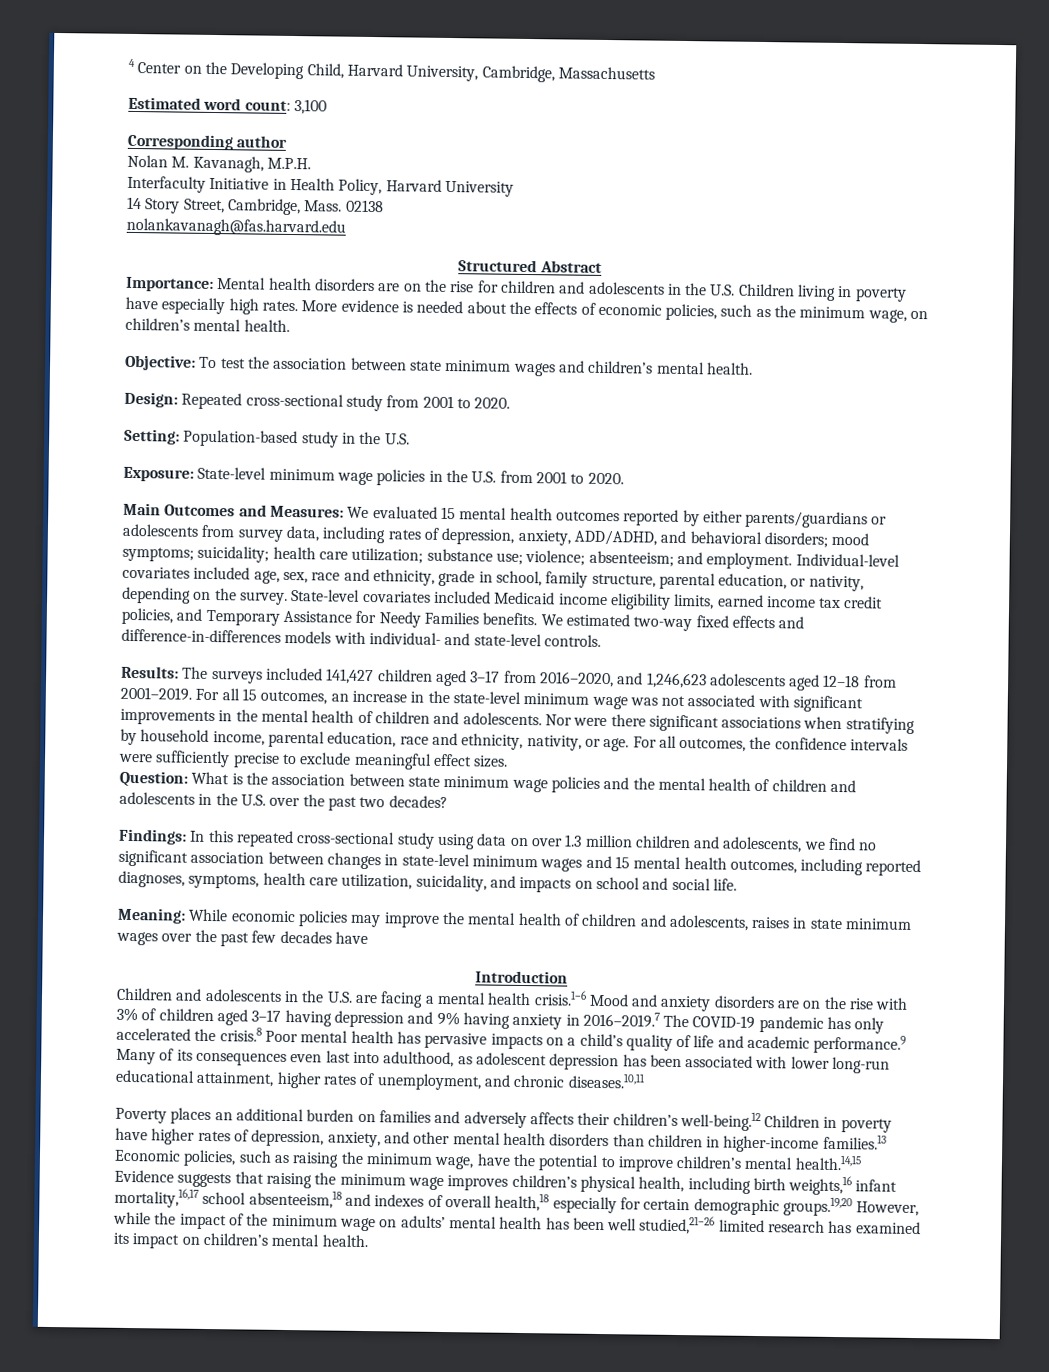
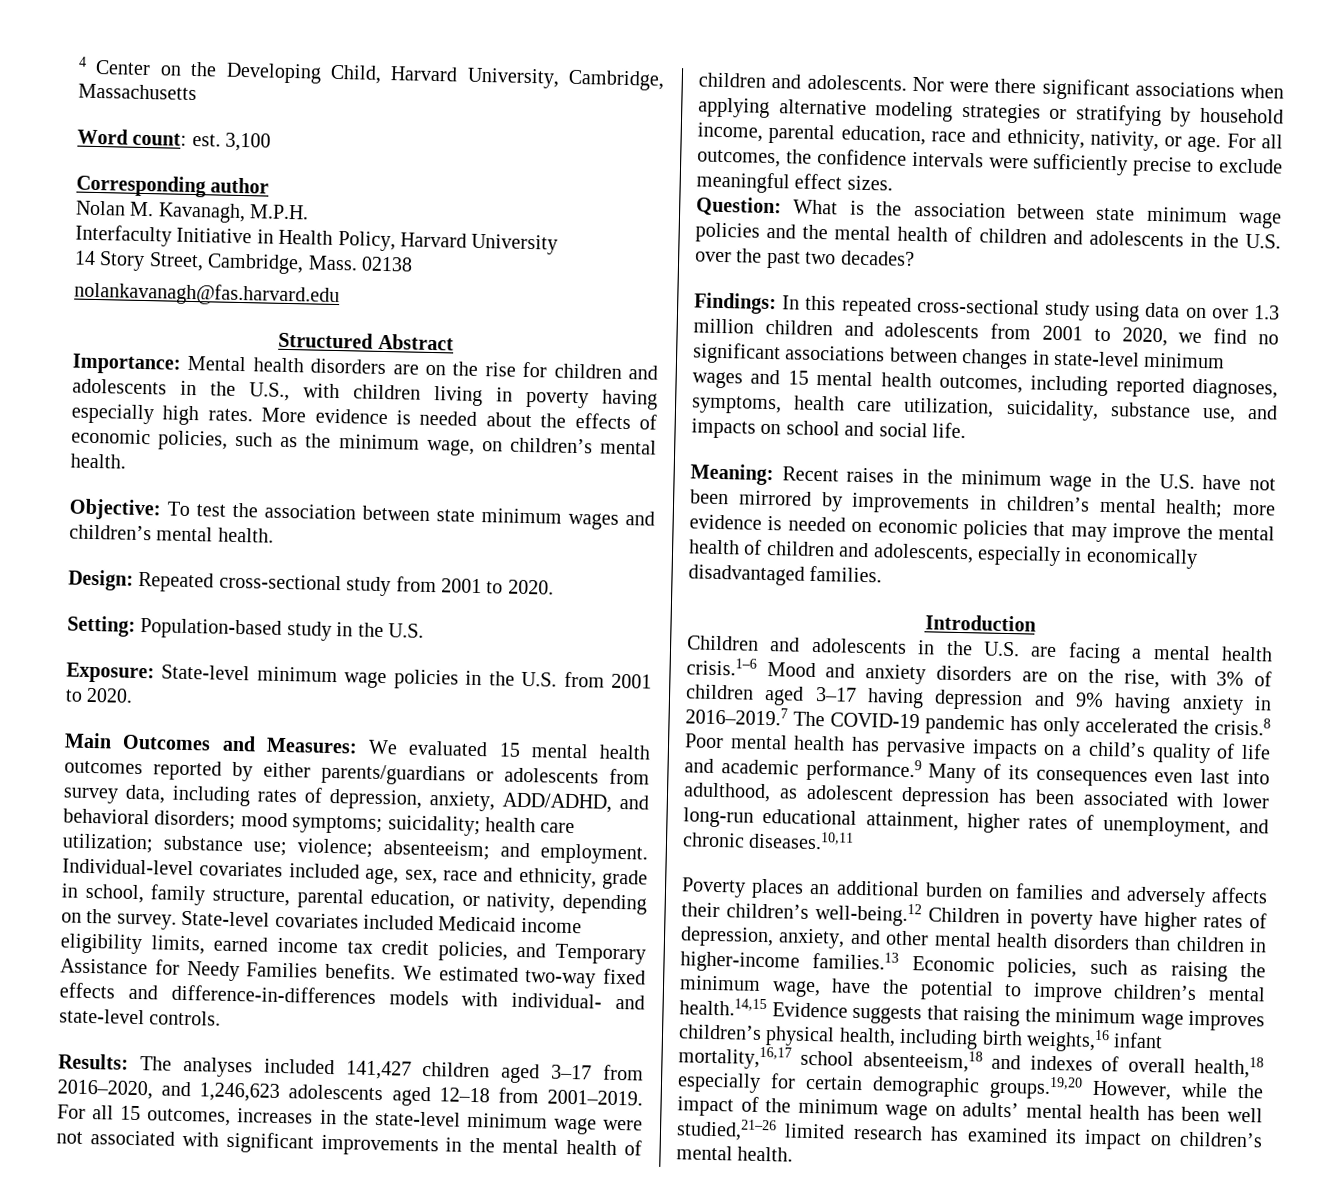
- Estimated word count: 3,100
+ Word count: est. 3,100
- Importance: Mental health disorders are on the rise for children and adolescents in the U.S. Children living in poverty have especially high rates.
+ Importance: Mental health disorders are on the rise for children and adolescents in the U.S., with children living in poverty having especially high rates.
- Results: The surveys included 141,427 children aged 3–17 from 2016–2020, and 1,246,623 adolescents aged 12–18 from 2001–2019.
+ Results: The analyses included 141,427 children aged 3–17 from 2016–2020, and 1,246,623 adolescents aged 12–18 from 2001–2019.
- For all 15 outcomes, an increase in the state-level minimum wage was not associated with significant improvements in the mental health of children and adolescents.
+ For all 15 outcomes, increases in the state-level minimum wage were not associated with significant improvements in the mental health of children and adolescents.
- Nor were there significant associations when stratifying by household income, parental education, race and ethnicity, nativity, or age.
+ Nor were there significant associations when applying alternative modeling strategies or stratifying by household income, parental education, race and ethnicity, nativity, or age.
- Findings: In this repeated cross-sectional study using data on over 1.3 million children and adolescents, we find no significant association between changes in state-level minimum wages and 15 mental health outcomes, including reported diagnoses, symptoms, health care utilization, suicidality, and impacts on school and social life.
+ Findings: In this repeated cross-sectional study using data on over 1.3 million children and adolescents from 2001 to 2020, we find no significant associations between changes in state-level minimum wages and 15 mental health outcomes, including reported diagnoses, symptoms, health care utilization, suicidality, substance use, and impacts on school and social life.
- Meaning: While economic policies may improve the mental health of children and adolescents, raises in state minimum wages over the past few decades have
+ Meaning: Recent raises in the minimum wage in the U.S. have not been mirrored by improvements in children’s mental health; more evidence is needed on economic policies that may improve the mental health of children and adolescents, especially in economically disadvantaged families.
- Children and adolescents in the U.S. are facing a mental health crisis.1–6 Mood and anxiety disorders are on the rise with 3% of children aged 3–17 having depression and 9% having anxiety in 2016–2019.7 The COVID-19 pandemic has only accelerated the crisis.8 Poor mental health has pervasive impacts on a child’s quality of life and academic performance.9 Many of its consequences even last into adulthood, as adolescent depression has been associated with lower long-run educational attainment, higher rates of unemployment, and chronic diseases.10,11
+ Children and adolescents in the U.S. are facing a mental health crisis.1–6 Mood and anxiety disorders are on the rise, with 3% of children aged 3–17 having depression and 9% having anxiety in 2016–2019.7 The COVID-19 pandemic has only accelerated the crisis.8 Poor mental health has pervasive impacts on a child’s quality of life and academic performance.9 Many of its consequences even last into adulthood, as adolescent depression has been associated with lower long-run educational attainment, higher rates of unemployment, and chronic diseases.10,11

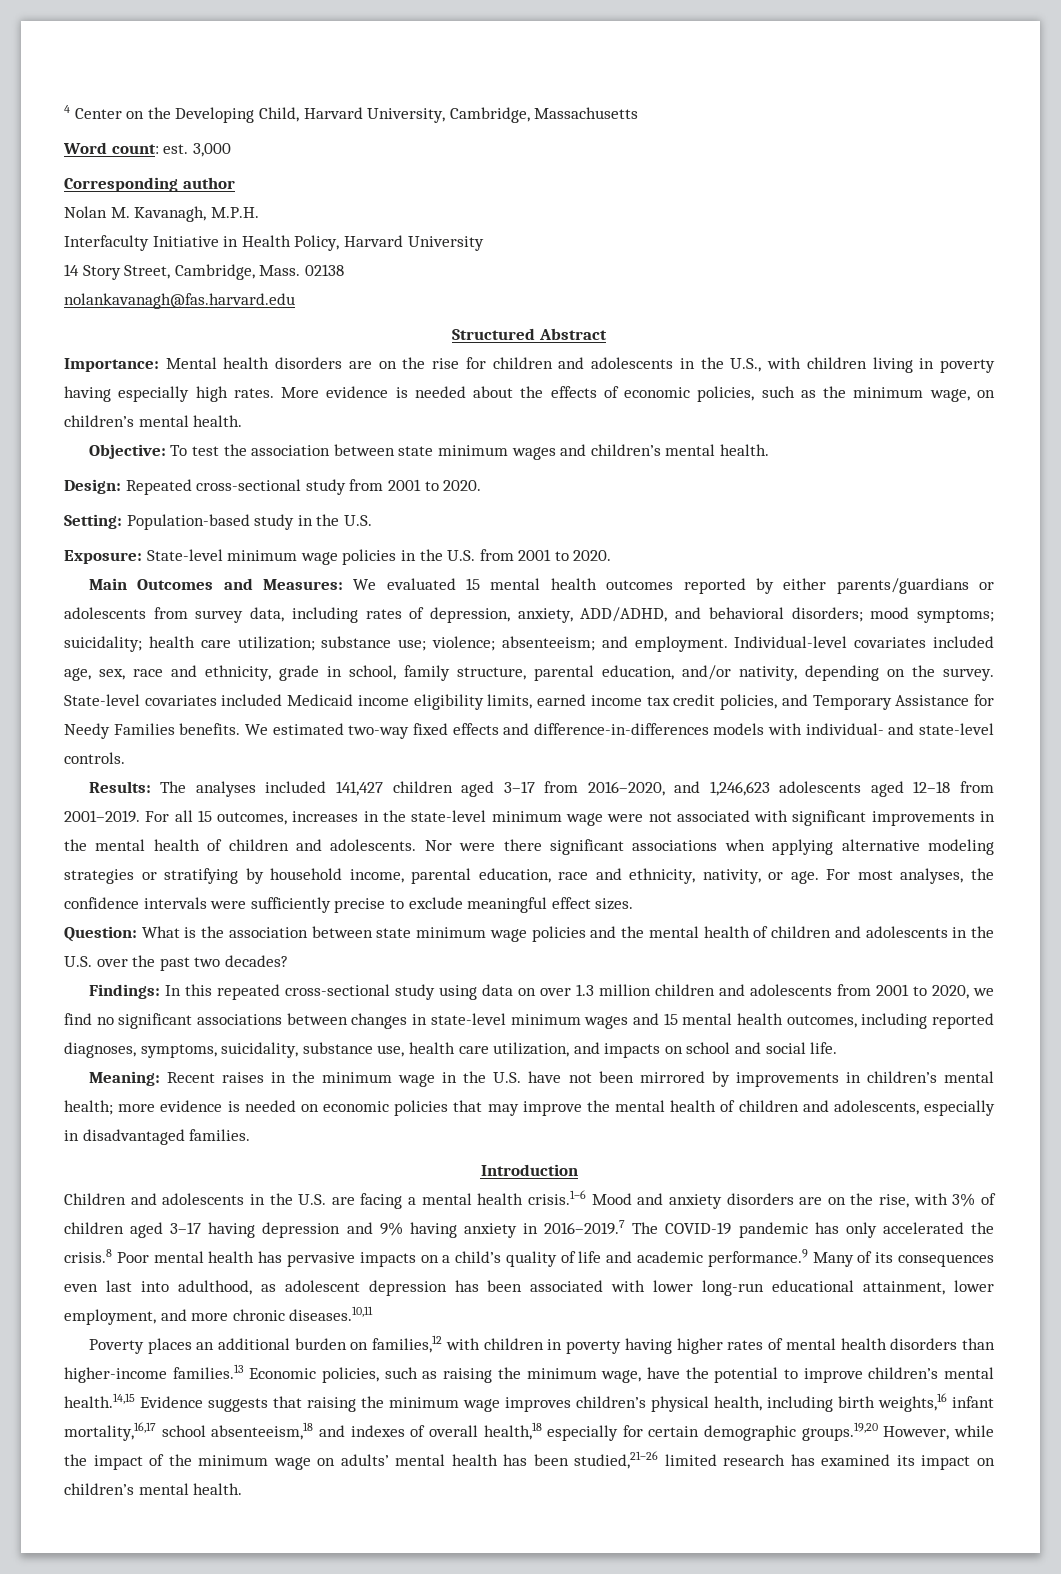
- 3,100
+ 3,000
- Individual-level covariates included age, sex, race and ethnicity, grade in school, family structure, parental education, or nativity, depending on the survey.
+ Individual-level covariates included age, sex, race and ethnicity, grade in school, family structure, parental education, and/or nativity, depending on the survey.
- For all outcomes, the confidence intervals were sufficiently precise to exclude meaningful effect sizes.
+ For most analyses, the confidence intervals were sufficiently precise to exclude meaningful effect sizes.
- Findings: In this repeated cross-sectional study using data on over 1.3 million children and adolescents from 2001 to 2020, we find no significant associations between changes in state-level minimum wages and 15 mental health outcomes, including reported diagnoses, symptoms, health care utilization, suicidality, substance use, and impacts on school and social life.
+ Findings: In this repeated cross-sectional study using data on over 1.3 million children and adolescents from 2001 to 2020, we find no significant associations between changes in state-level minimum wages and 15 mental health outcomes, including reported diagnoses, symptoms, suicidality, substance use, health care utilization, and impacts on school and social life.
- Meaning: Recent raises in the minimum wage in the U.S. have not been mirrored by improvements in children’s mental health; more evidence is needed on economic policies that may improve the mental health of children and adolescents, especially in economically disadvantaged families.
+ Meaning: Recent raises in the minimum wage in the U.S. have not been mirrored by improvements in children’s mental health; more evidence is needed on economic policies that may improve the mental health of children and adolescents, especially in disadvantaged families.
- Children and adolescents in the U.S. are facing a mental health crisis.1–6 Mood and anxiety disorders are on the rise, with 3% of children aged 3–17 having depression and 9% having anxiety in 2016–2019.7 The COVID-19 pandemic has only accelerated the crisis.8 Poor mental health has pervasive impacts on a child’s quality of life and academic performance.9 Many of its consequences even last into adulthood, as adolescent depression has been associated with lower long-run educational attainment, higher rates of unemployment, and chronic diseases.10,11
+ Children and adolescents in the U.S. are facing a mental health crisis.1–6 Mood and anxiety disorders are on the rise, with 3% of children aged 3–17 having depression and 9% having anxiety in 2016–2019.7 The COVID-19 pandemic has only accelerated the crisis.8 Poor mental health has pervasive impacts on a child’s quality of life and academic performance.9 Many of its consequences even last into adulthood, as adolescent depression has been associated with lower long-run educational attainment, lower employment, and more chronic diseases.10,11
- Poverty places an additional burden on families and adversely affects their children’s well-being.12 Children in poverty have higher rates of depression, anxiety, and other mental health disorders than children in higher-income families.13 Economic policies, such as raising the minimum wage, have the potential to improve children’s mental health.14,15 Evidence suggests that raising the minimum wage improves children’s physical health, including birth weights,16 infant mortality,16,17 school absenteeism,18 and indexes of overall health,18 especially for certain demographic groups.19,20 However, while the impact of the minimum wage on adults’ mental health has been well studied,21–26 limited research has examined its impact on children’s mental health.
+ Poverty places an additional burden on families,12 with children in poverty having higher rates of mental health disorders than higher-income families.13 Economic policies, such as raising the minimum wage, have the potential to improve children’s mental health.14,15 Evidence suggests that raising the minimum wage improves children’s physical health, including birth weights,16 infant mortality,16,17 school absenteeism,18 and indexes of overall health,18 especially for certain demographic groups.19,20 However, while the impact of the minimum wage on adults’ mental health has been studied,21–26 limited research has examined its impact on children’s mental health.

